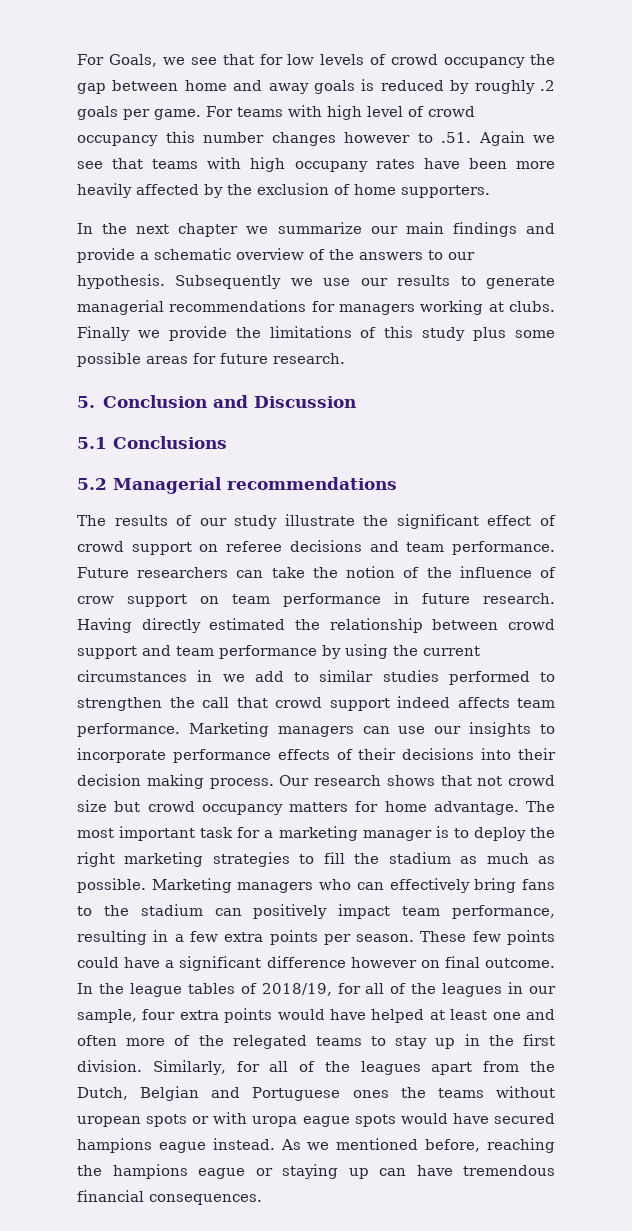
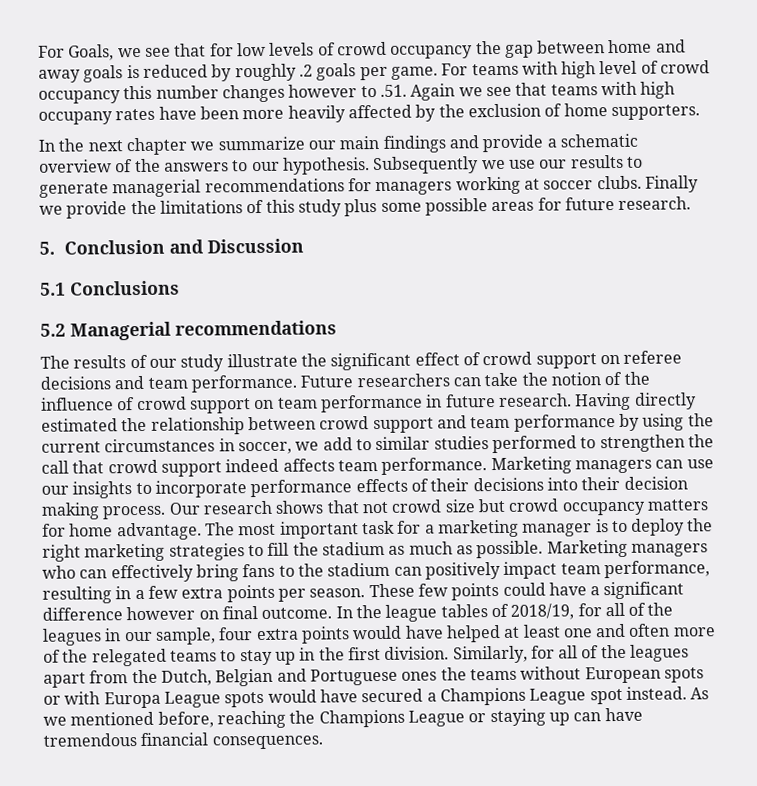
- Subsequently we use our results to generate managerial recommendations for managers working at clubs.
+ Subsequently we use our results to generate managerial recommendations for managers working at soccer clubs.
- Future researchers can take the notion of the influence of crow support on team performance in future research.
+ Future researchers can take the notion of the influence of crowd support on team performance in future research.
- Having directly estimated the relationship between crowd support and team performance by using the current circumstances in we add to similar studies performed to strengthen the call that crowd support indeed affects team performance.
+ Having directly estimated the relationship between crowd support and team performance by using the current circumstances in soccer, we add to similar studies performed to strengthen the call that crowd support indeed affects team performance.
- Similarly, for all of the leagues apart from the Dutch, Belgian and Portuguese ones the teams without uropean spots or with uropa eague spots would have secured hampions eague instead.
+ Similarly, for all of the leagues apart from the Dutch, Belgian and Portuguese ones the teams without European spots or with Europa League spots would have secured a Champions League spot instead.
- As we mentioned before, reaching the hampions eague or staying up can have tremendous financial consequences.
+ As we mentioned before, reaching the Champions League or staying up can have tremendous financial consequences.

